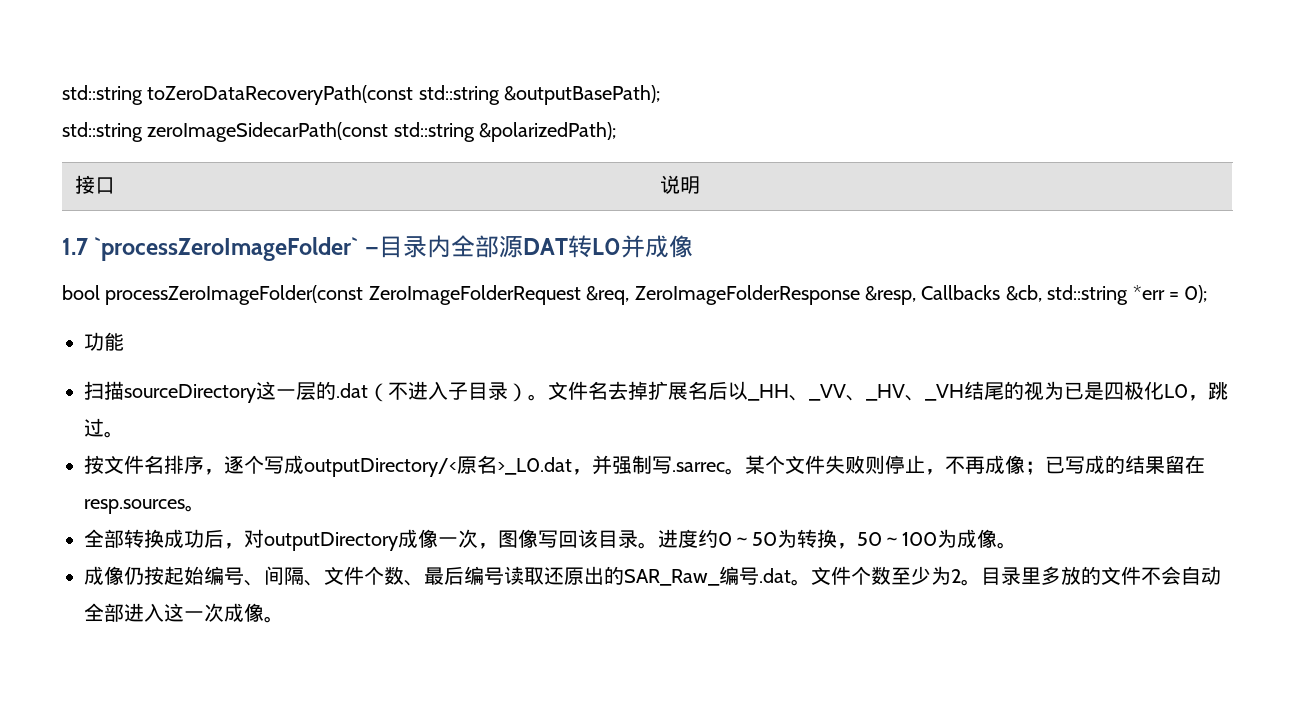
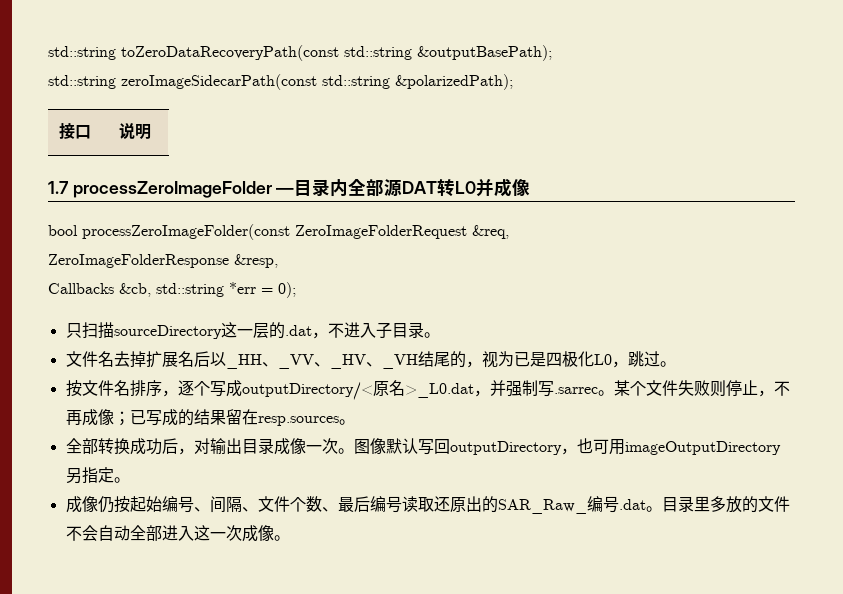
- 1.7 `processZeroImageFolder` —目录内全部源DAT转L0并成像
+ 1.7 processZeroImageFolder —目录内全部源DAT转L0并成像
- bool processZeroImageFolder(const ZeroImageFolderRequest &req, ZeroImageFolderResponse &resp, Callbacks &cb, std::string *err = 0);
+ bool processZeroImageFolder(const ZeroImageFolderRequest &req,
+ ZeroImageFolderResponse &resp,
+ Callbacks &cb, std::string *err = 0);
- 功能
- 扫描sourceDirectory这一层的.dat（不进入子目录）。文件名去掉扩展名后以_HH、_VV、_HV、_VH结尾的视为已是四极化L0，跳过。
+ 只扫描sourceDirectory这一层的.dat，不进入子目录。
+ 文件名去掉扩展名后以_HH、_VV、_HV、_VH结尾的，视为已是四极化L0，跳过。
- 全部转换成功后，对outputDirectory成像一次，图像写回该目录。进度约0～50为转换，50～100为成像。
+ 全部转换成功后，对输出目录成像一次。图像默认写回outputDirectory，也可用imageOutputDirectory另指定。
- 文件个数至少为2。

